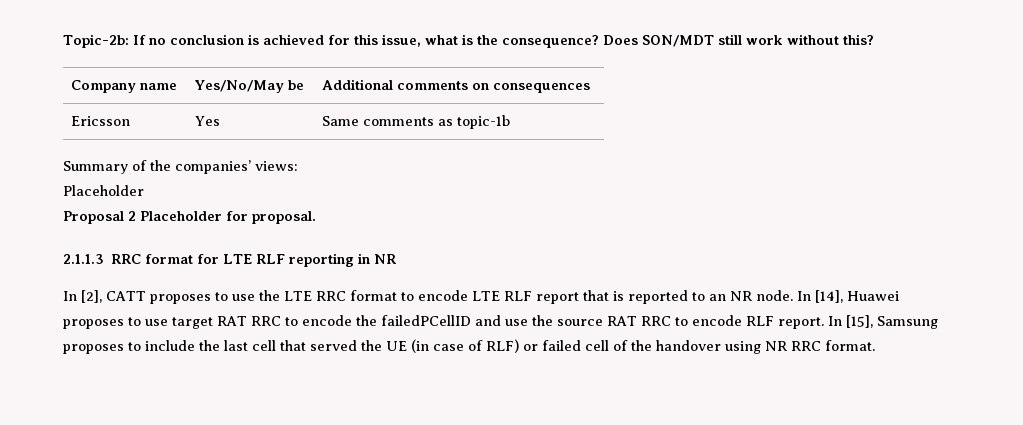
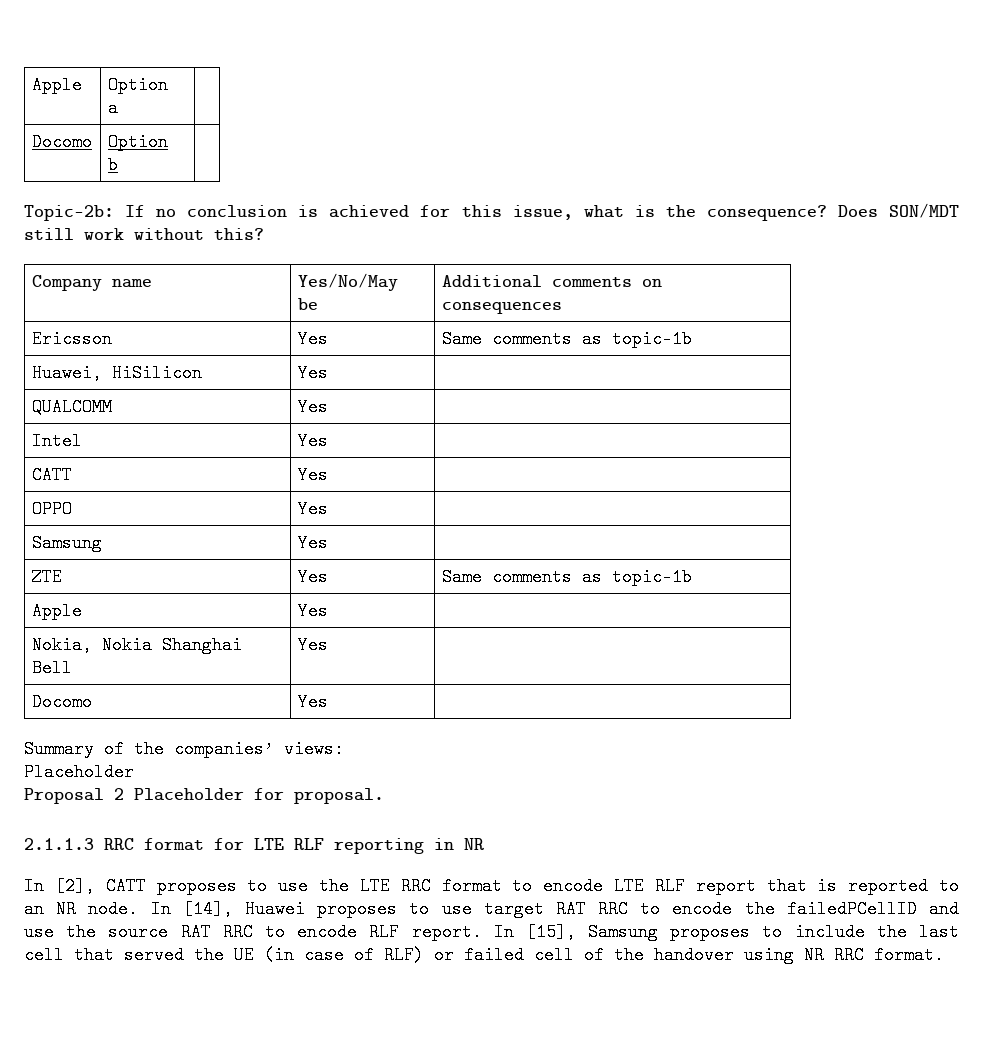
+ Apple | Option a |
+ Docomo | Option b |
+ Huawei, HiSilicon | Yes |
+ QUALCOMM | Yes |
+ Intel | Yes |
+ CATT | Yes |
+ OPPO | Yes |
+ Samsung | Yes |
+ ZTE | Yes | Same comments as topic-1b
+ Apple | Yes |
+ Nokia, Nokia Shanghai Bell | Yes |
+ Docomo | Yes |

